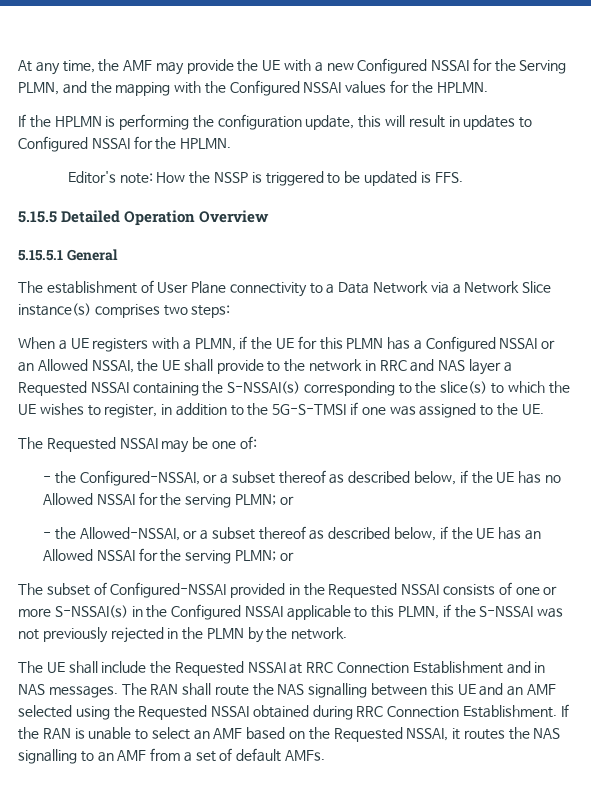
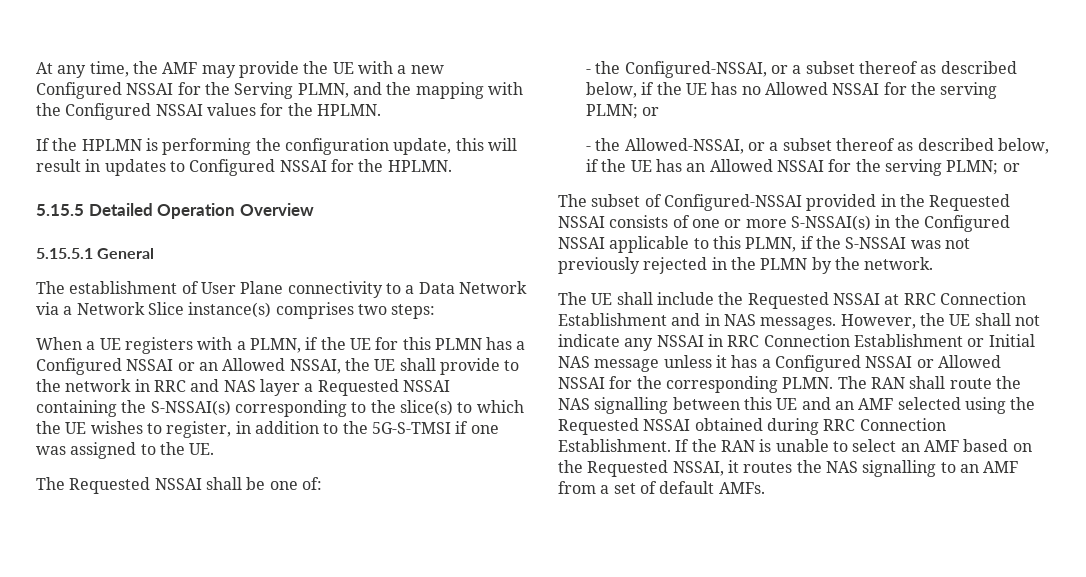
- Editor's note: How the NSSP is triggered to be updated is FFS.
- The Requested NSSAI may be one of:
+ The Requested NSSAI shall be one of:
+ However, the UE shall not indicate any NSSAI in RRC Connection Establishment or Initial NAS message unless it has a Configured NSSAI or Allowed NSSAI for the corresponding PLMN.

